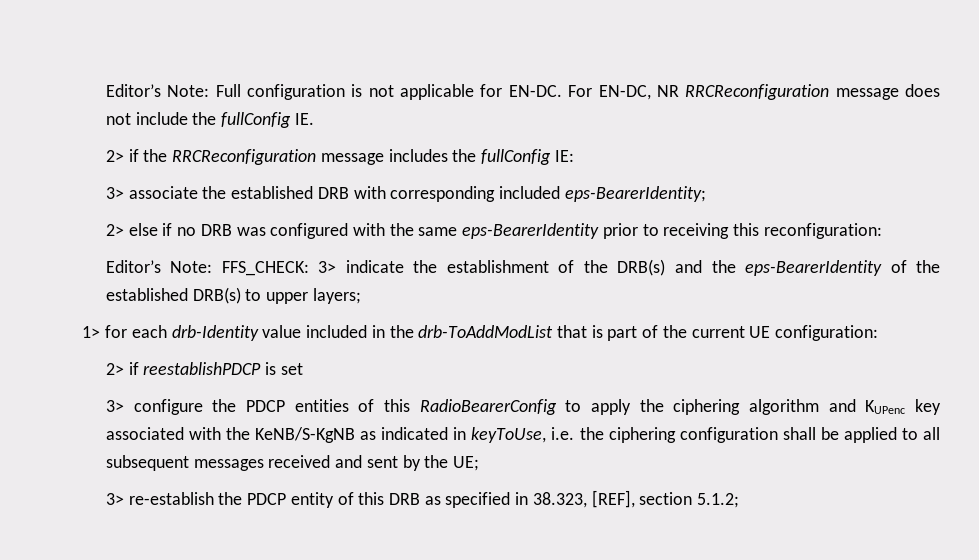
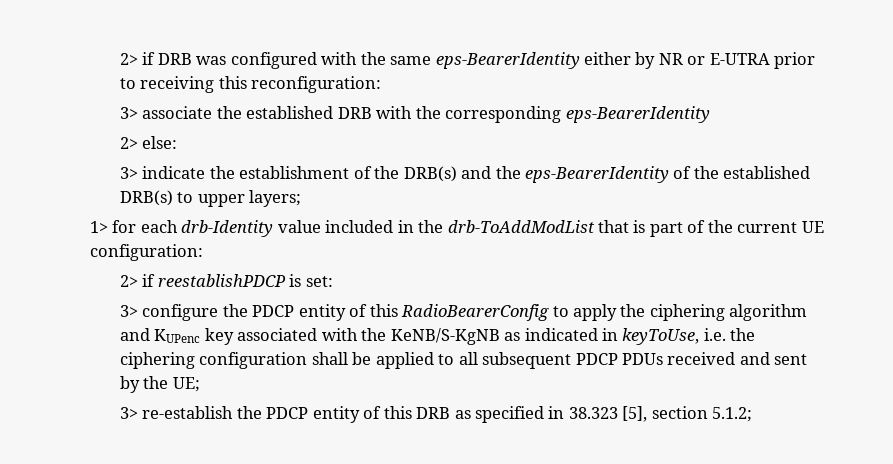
- Editor’s Note: Full configuration is not applicable for EN-DC. For EN-DC, NR RRCReconfiguration message does not include the fullConfig IE.
- 2> if the RRCReconfiguration message includes the fullConfig IE:
+ 2> if DRB was configured with the same eps-BearerIdentity either by NR or E-UTRA prior to receiving this reconfiguration:
- 3> associate the established DRB with corresponding included eps-BearerIdentity;
- 2> else if no DRB was configured with the same eps-BearerIdentity prior to receiving this reconfiguration:
- Editor’s Note: FFS_CHECK: 3> indicate the establishment of the DRB(s) and the eps-BearerIdentity of the established DRB(s) to upper layers;
+ 3> associate the established DRB with the corresponding eps-BearerIdentity
+ 2> else:
+ 3> indicate the establishment of the DRB(s) and the eps-BearerIdentity of the established DRB(s) to upper layers;
- 2> if reestablishPDCP is set
+ 2> if reestablishPDCP is set:
- 3> configure the PDCP entities of this RadioBearerConfig to apply the ciphering algorithm and KUPenc key associated with the KeNB/S-KgNB as indicated in keyToUse, i.e. the ciphering configuration shall be applied to all subsequent messages received and sent by the UE;
+ 3> configure the PDCP entity of this RadioBearerConfig to apply the ciphering algorithm and KUPenc key associated with the KeNB/S-KgNB as indicated in keyToUse, i.e. the ciphering configuration shall be applied to all subsequent PDCP PDUs received and sent by the UE;
- 3> re-establish the PDCP entity of this DRB as specified in 38.323, [REF], section 5.1.2;
+ 3> re-establish the PDCP entity of this DRB as specified in 38.323 [5], section 5.1.2;

